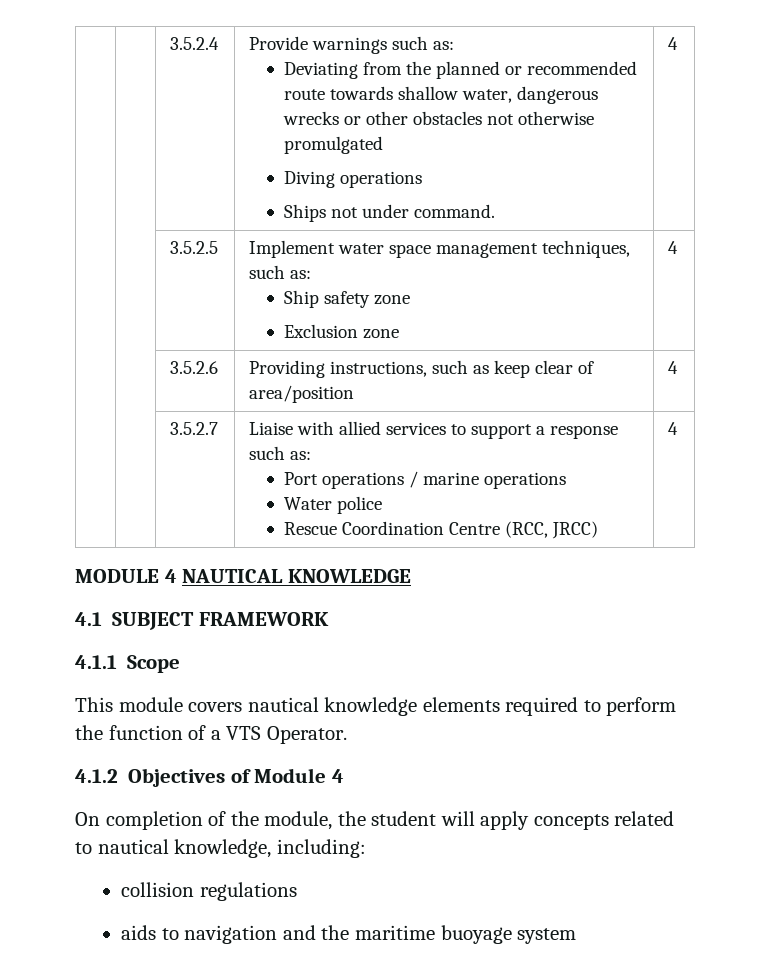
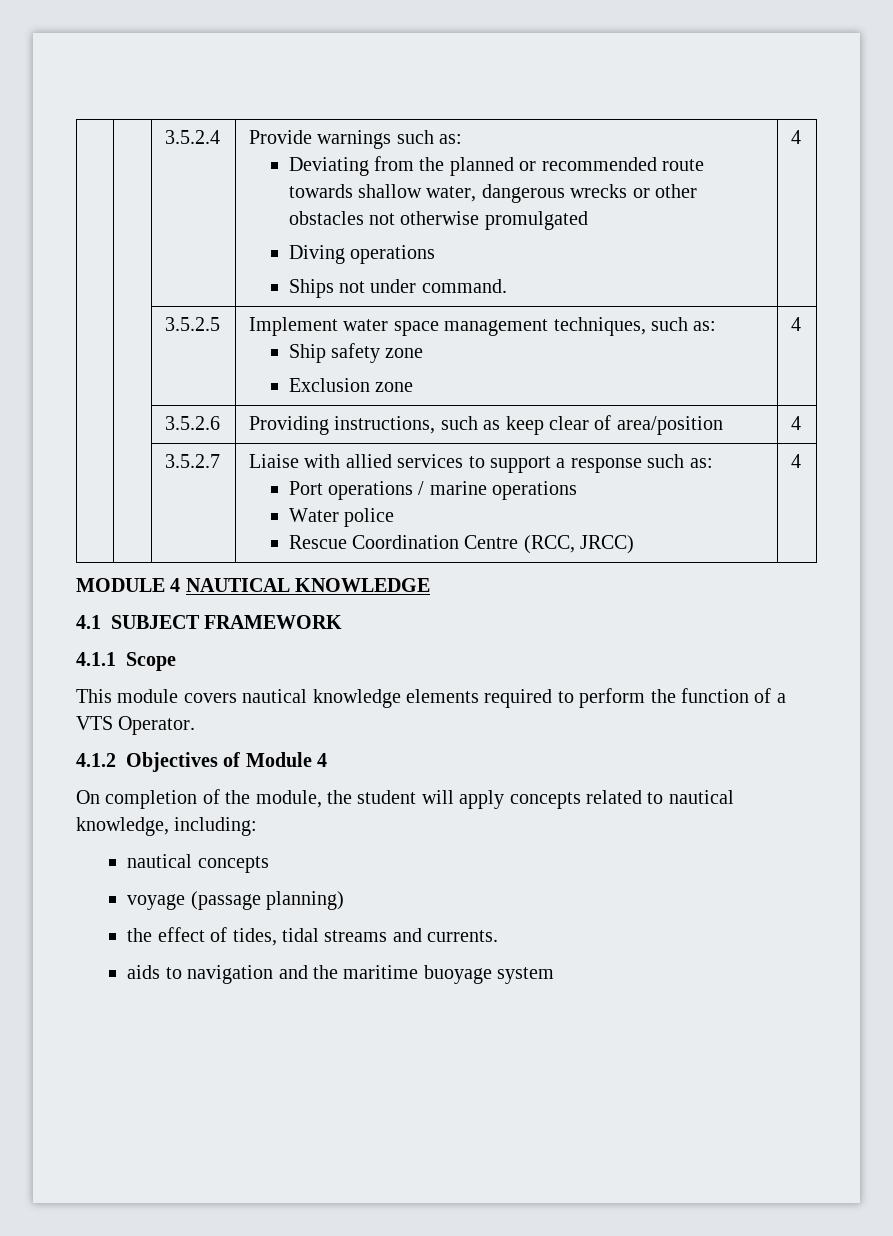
- collision regulations
+ nautical concepts
+ voyage (passage planning)
+ the effect of tides, tidal streams and currents.

